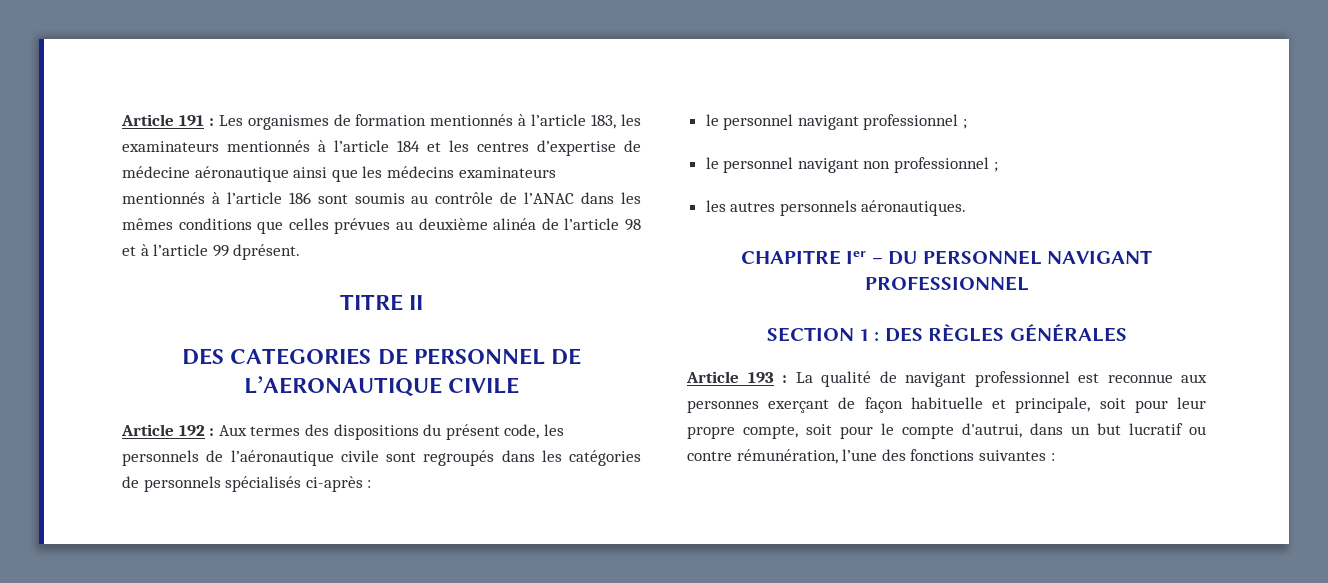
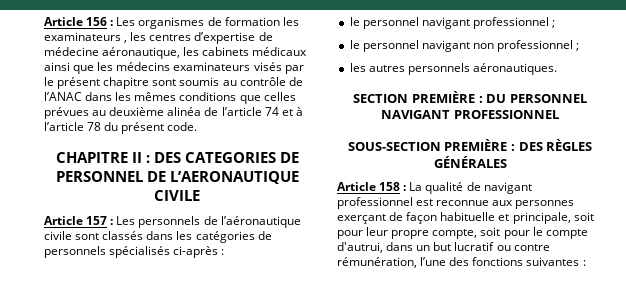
- Article 191 : Les organismes de formation mentionnés à l’article 183, les examinateurs mentionnés à l’article 184 et les centres d’expertise de médecine aéronautique ainsi que les médecins examinateurs mentionnés à l’article 186 sont soumis au contrôle de l’ANAC dans les mêmes conditions que celles prévues au deuxième alinéa de l’article 98 et à l’article 99 dprésent.
- TITRE II
- DES CATEGORIES DE PERSONNEL DE L’AERONAUTIQUE CIVILE
+ Article 156 : Les organismes de formation les examinateurs , les centres d’expertise de médecine aéronautique, les cabinets médicaux ainsi que les médecins examinateurs visés par le présent chapitre sont soumis au contrôle de l’ANAC dans les mêmes conditions que celles prévues au deuxième alinéa de l’article 74 et à l’article 78 du présent code.
+ CHAPITRE II : DES CATEGORIES DE PERSONNEL DE L’AERONAUTIQUE CIVILE
- Article 192 : Aux termes des dispositions du présent code, les personnels de l’aéronautique civile sont regroupés dans les catégories de personnels spécialisés ci-après :
+ Article 157 : Les personnels de l’aéronautique civile sont classés dans les catégories de personnels spécialisés ci-après :
- CHAPITRE Ier – DU PERSONNEL NAVIGANT PROFESSIONNEL
+ SECTION PREMIÈRE : DU PERSONNEL NAVIGANT PROFESSIONNEL
- SECTION 1 : DES RÈGLES GÉNÉRALES
+ SOUS-SECTION PREMIÈRE : DES RÈGLES GÉNÉRALES
- Article 193 : La qualité de navigant professionnel est reconnue aux personnes exerçant de façon habituelle et principale, soit pour leur propre compte, soit pour le compte d'autrui, dans un but lucratif ou contre rémunération, l’une des fonctions suivantes :
+ Article 158 : La qualité de navigant professionnel est reconnue aux personnes exerçant de façon habituelle et principale, soit pour leur propre compte, soit pour le compte d'autrui, dans un but lucratif ou contre rémunération, l’une des fonctions suivantes :

